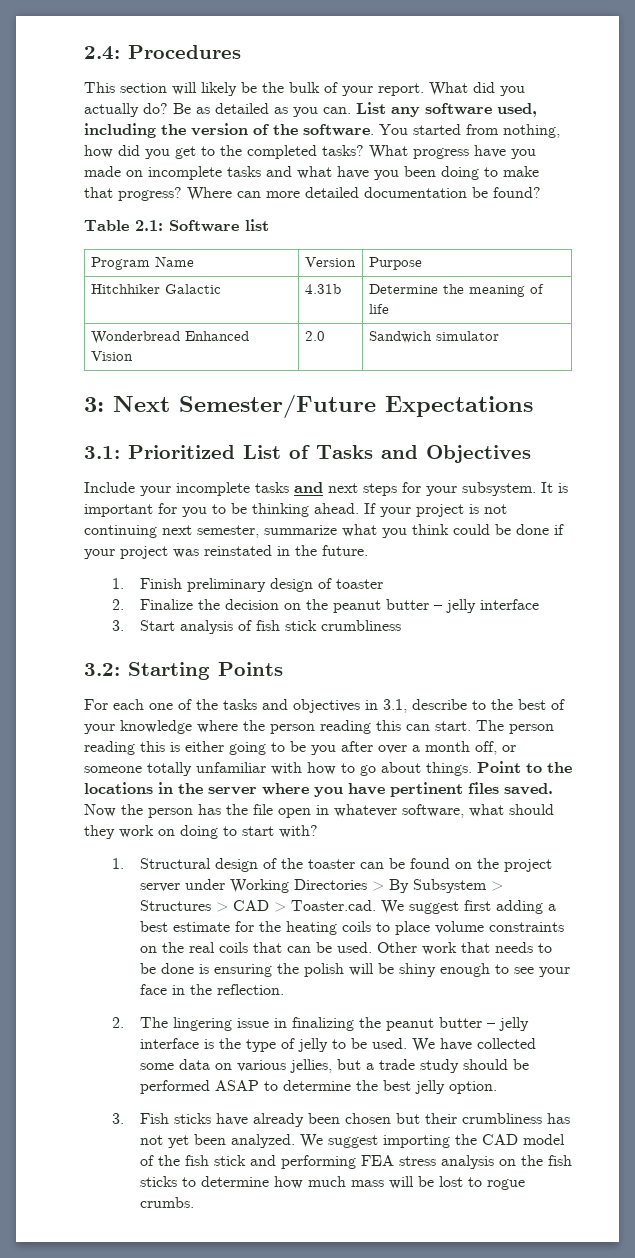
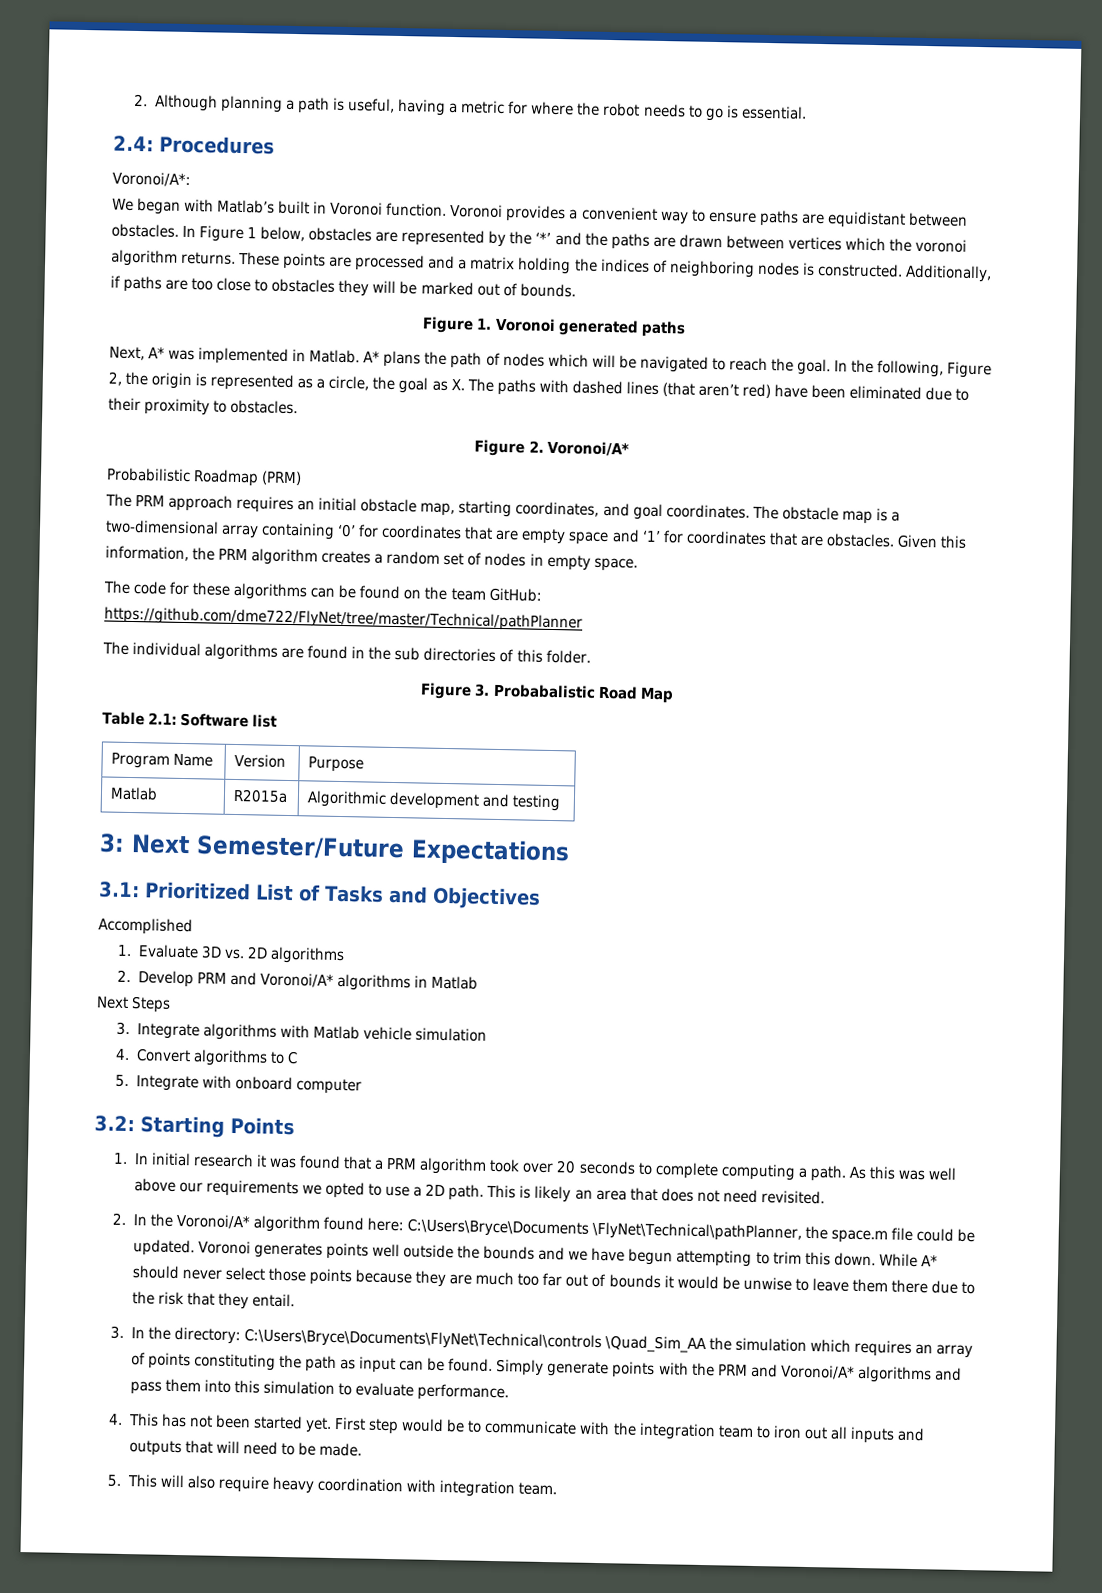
+ 2. Although planning a path is useful, having a metric for where the robot needs to go is essential.
  2.4: Procedures
- This section will likely be the bulk of your report. What did you actually do? Be as detailed as you can. List any software used, including the version of the software. You started from nothing, how did you get to the completed tasks? What progress have you made on incomplete tasks and what have you been doing to make that progress? Where can more detailed documentation be found?
+ Voronoi/A*:
+ We began with Matlab’s built in Voronoi function. Voronoi provides a convenient way to ensure paths are equidistant between obstacles. In Figure 1 below, obstacles are represented by the ‘*’ and the paths are drawn between vertices which the voronoi algorithm returns. These points are processed and a matrix holding the indices of neighboring nodes is constructed. Additionally, if paths are too close to obstacles they will be marked out of bounds.
+ Figure 1. Voronoi generated paths
+ Next, A* was implemented in Matlab. A* plans the path of nodes which will be navigated to reach the goal. In the following, Figure 2, the origin is represented as a circle, the goal as X. The paths with dashed lines (that aren’t red) have been eliminated due to their proximity to obstacles.
+ Figure 2. Voronoi/A*
+ Probabilistic Roadmap (PRM)
+ The PRM approach requires an initial obstacle map, starting coordinates, and goal coordinates. The obstacle map is a two-dimensional array containing ‘0’ for coordinates that are empty space and ‘1’ for coordinates that are obstacles. Given this information, the PRM algorithm creates a random set of nodes in empty space.
+ The code for these algorithms can be found on the team GitHub: https://github.com/dme722/FlyNet/tree/master/Technical/pathPlanner
+ The individual algorithms are found in the sub directories of this folder.
+ Figure 3. Probabalistic Road Map
- Hitchhiker Galactic | 4.31b | Determine the meaning of life
- Wonderbread Enhanced Vision | 2.0 | Sandwich simulator
+ Matlab | R2015a | Algorithmic development and testing
- Include your incomplete tasks and next steps for your subsystem. It is important for you to be thinking ahead. If your project is not continuing next semester, summarize what you think could be done if your project was reinstated in the future.
- 1. Finish preliminary design of toaster
- 2. Finalize the decision on the peanut butter – jelly interface
- 3. Start analysis of fish stick crumbliness
+ Accomplished
+ 1. Evaluate 3D vs. 2D algorithms
+ 2. Develop PRM and Voronoi/A* algorithms in Matlab
+ Next Steps
+ 3. Integrate algorithms with Matlab vehicle simulation
+ 4. Convert algorithms to C
+ 5. Integrate with onboard computer
  3.2: Starting Points
- For each one of the tasks and objectives in 3.1, describe to the best of your knowledge where the person reading this can start. The person reading this is either going to be you after over a month off, or someone totally unfamiliar with how to go about things. Point to the locations in the server where you have pertinent files saved. Now the person has the file open in whatever software, what should they work on doing to start with?
- 1. Structural design of the toaster can be found on the project server under Working Directories > By Subsystem > Structures > CAD > Toaster.cad. We suggest first adding a best estimate for the heating coils to place volume constraints on the real coils that can be used. Other work that needs to be done is ensuring the polish will be shiny enough to see your face in the reflection.
- 2. The lingering issue in finalizing the peanut butter – jelly interface is the type of jelly to be used. We have collected some data on various jellies, but a trade study should be performed ASAP to determine the best jelly option.
- 3. Fish sticks have already been chosen but their crumbliness has not yet been analyzed. We suggest importing the CAD model of the fish stick and performing FEA stress analysis on the fish sticks to determine how much mass will be lost to rogue crumbs.
+ 1. In initial research it was found that a PRM algorithm took over 20 seconds to complete computing a path. As this was well above our requirements we opted to use a 2D path. This is likely an area that does not need revisited.
+ 2. In the Voronoi/A* algorithm found here: C:\Users\Bryce\Documents \FlyNet\Technical\pathPlanner, the space.m file could be updated. Voronoi generates points well outside the bounds and we have begun attempting to trim this down. While A* should never select those points because they are much too far out of bounds it would be unwise to leave them there due to the risk that they entail.
+ 3. In the directory: C:\Users\Bryce\Documents\FlyNet\Technical\controls \Quad_Sim_AA the simulation which requires an array of points constituting the path as input can be found. Simply generate points with the PRM and Voronoi/A* algorithms and pass them into this simulation to evaluate performance.
+ 4. This has not been started yet. First step would be to communicate with the integration team to iron out all inputs and outputs that will need to be made.
+ 5. This will also require heavy coordination with integration team.

